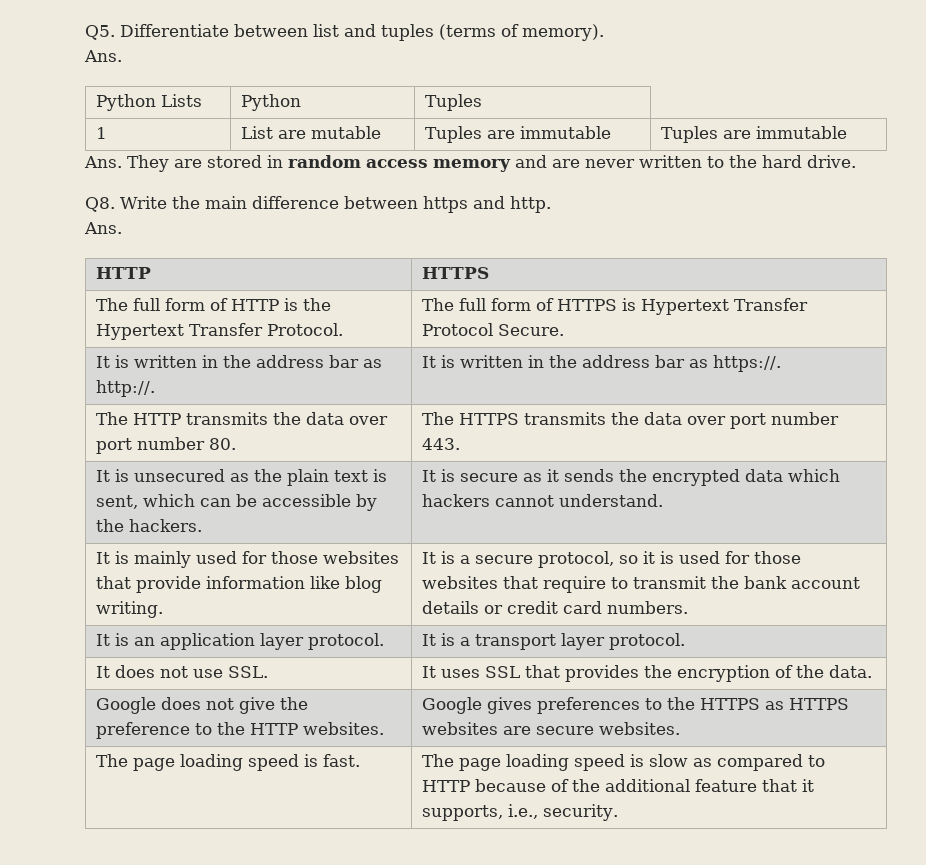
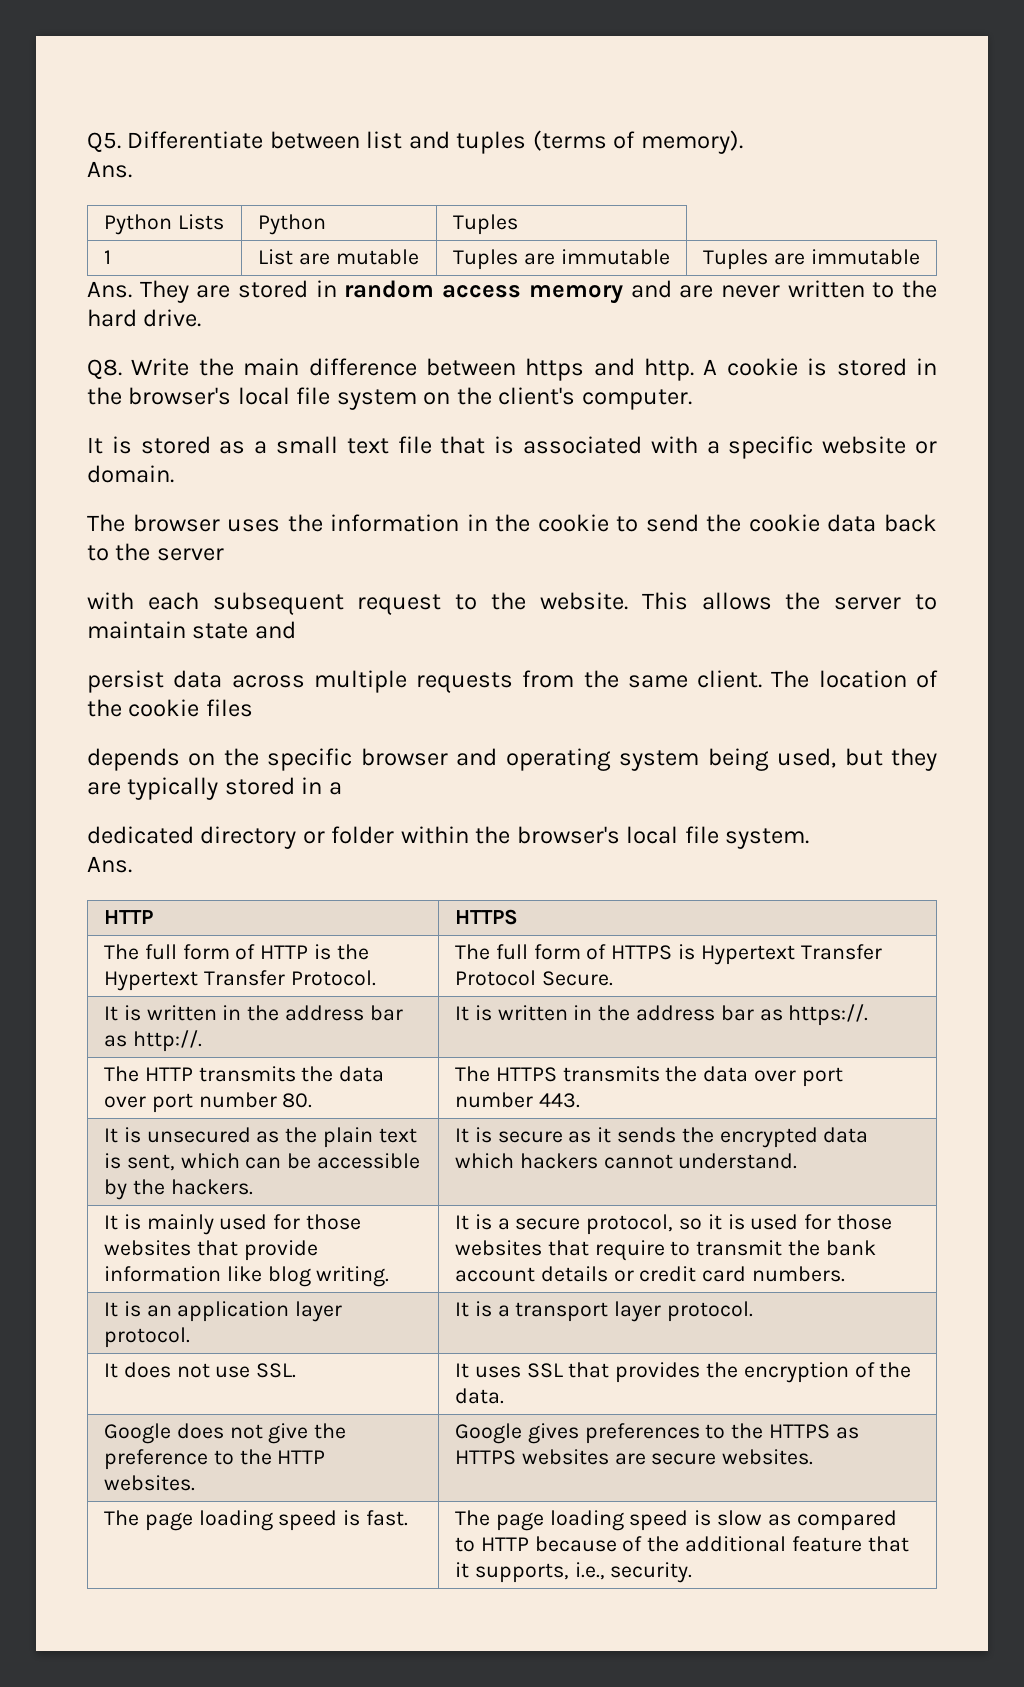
+ A cookie is stored in the browser's local file system on the client's computer.
+ It is stored as a small text file that is associated with a specific website or domain.
+ The browser uses the information in the cookie to send the cookie data back to the server
+ with each subsequent request to the website. This allows the server to maintain state and
+ persist data across multiple requests from the same client. The location of the cookie files
+ depends on the specific browser and operating system being used, but they are typically stored in a
+ dedicated directory or folder within the browser's local file system.

